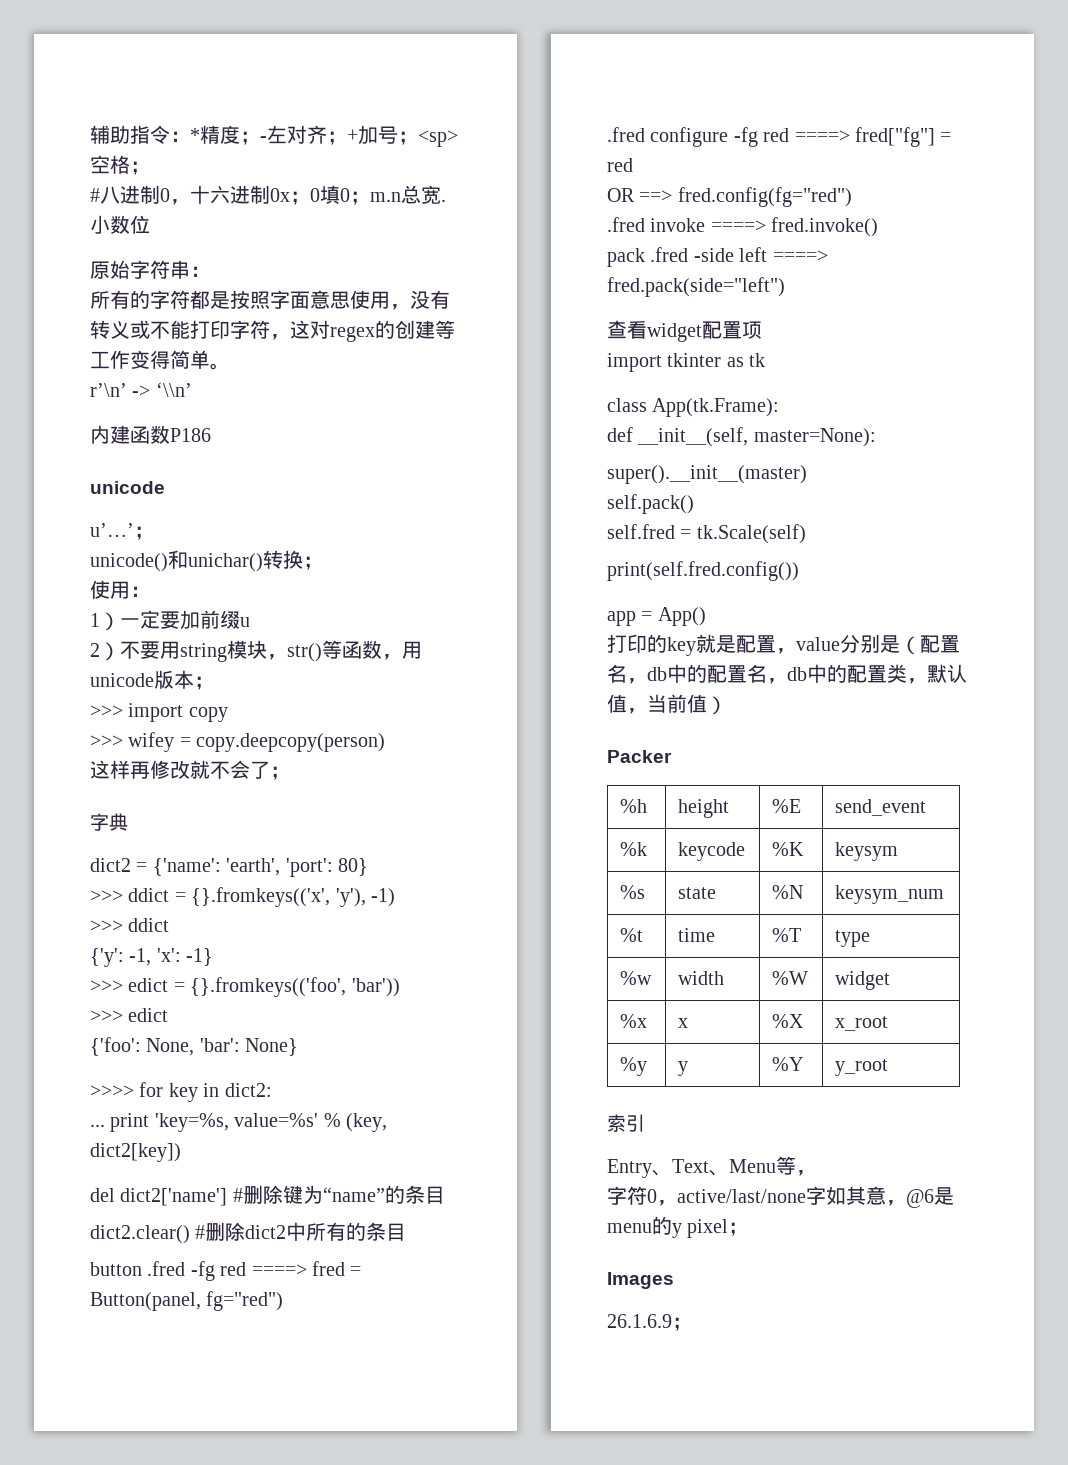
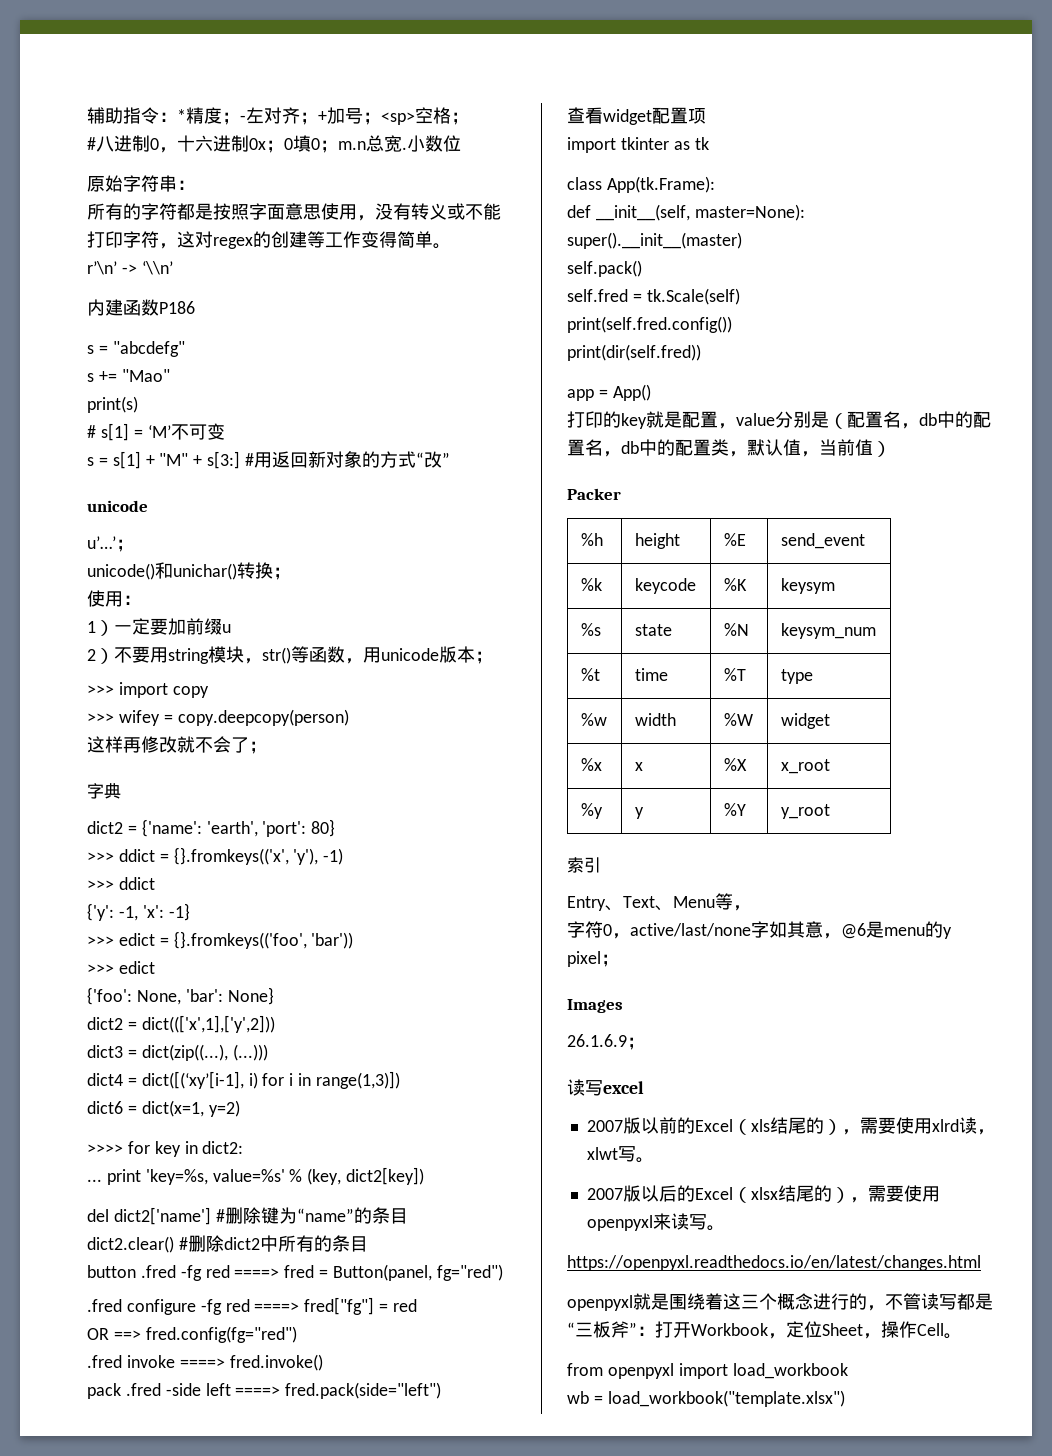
+ s = "abcdefg"
+ s += "Mao"
+ print(s)
+ # s[1] = ‘M’不可变
+ s = s[1] + "M" + s[3:] #用返回新对象的方式“改”
+ dict2 = dict((['x',1],['y',2]))
+ dict3 = dict(zip((...), (...)))
+ dict4 = dict([(‘xy’[i-1], i) for i in range(1,3)])
+ dict6 = dict(x=1, y=2)
+ print(dir(self.fred))
+ 读写excel
+ 2007版以前的Excel（xls结尾的），需要使用xlrd读，xlwt写。
+ 2007版以后的Excel（xlsx结尾的），需要使用openpyxl来读写。
+ https://openpyxl.readthedocs.io/en/latest/changes.html
+ openpyxl就是围绕着这三个概念进行的，不管读写都是“三板斧”：打开Workbook，定位Sheet，操作Cell。
+ from openpyxl import load_workbook
+ wb = load_workbook("template.xlsx")

